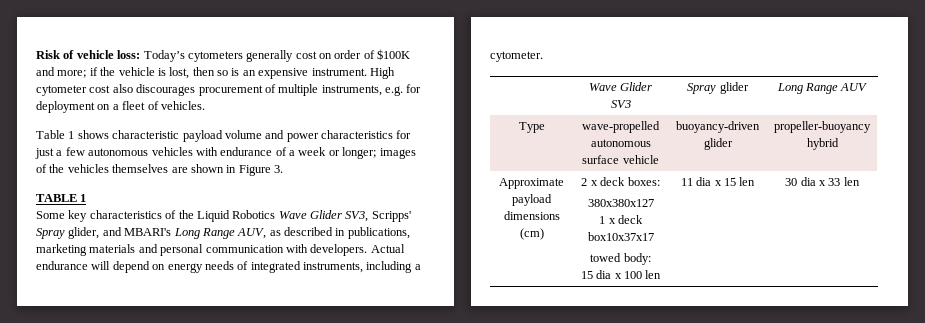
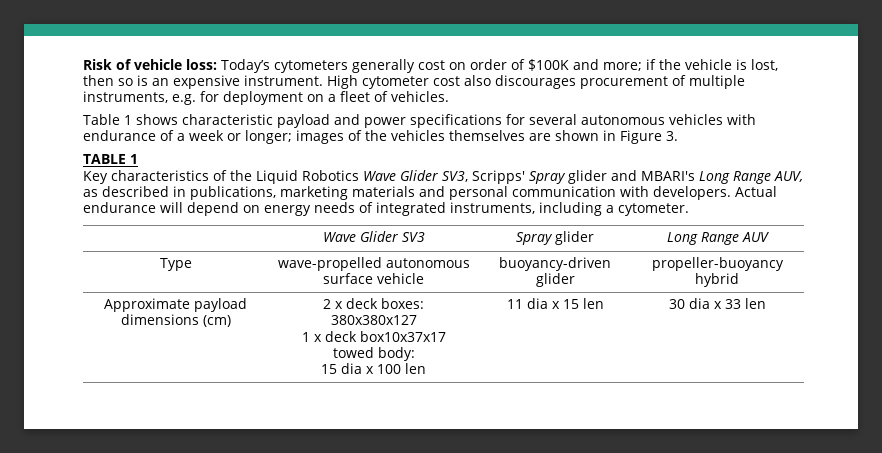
- Table 1 shows characteristic payload volume and power characteristics for just a few autonomous vehicles with endurance of a week or longer; images of the vehicles themselves are shown in Figure 3.
+ Table 1 shows characteristic payload and power specifications for several autonomous vehicles with endurance of a week or longer; images of the vehicles themselves are shown in Figure 3.
- Some key characteristics of the Liquid Robotics Wave Glider SV3, Scripps' Spray glider, and MBARI's Long Range AUV, as described in publications, marketing materials and personal communication with developers.
+ Key characteristics of the Liquid Robotics Wave Glider SV3, Scripps' Spray glider and MBARI's Long Range AUV, as described in publications, marketing materials and personal communication with developers.

